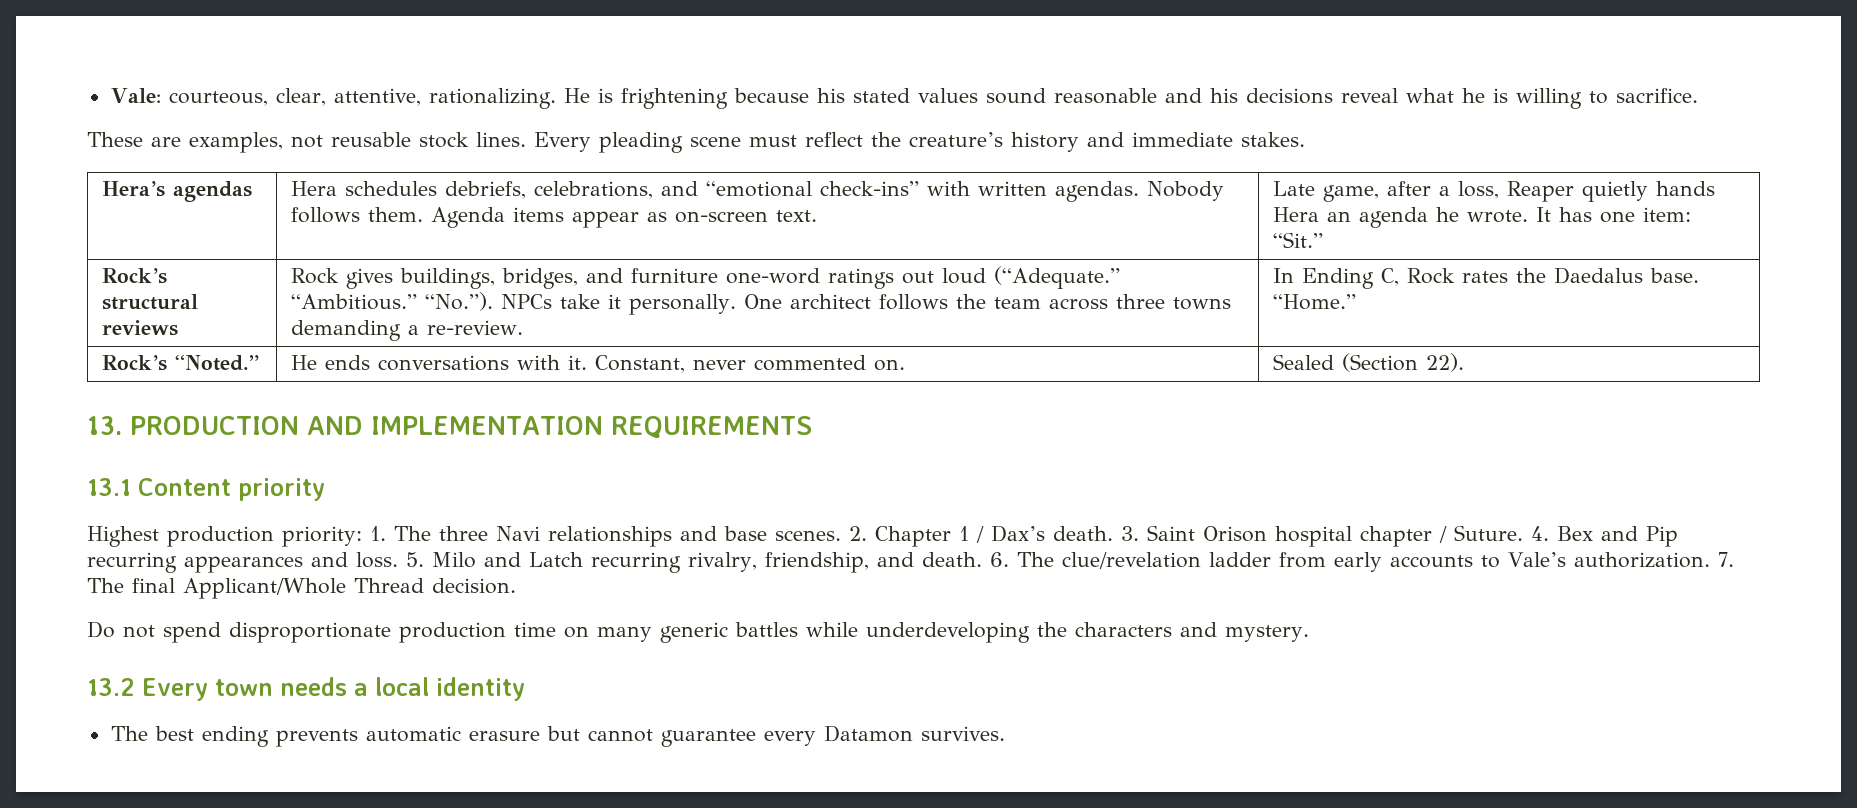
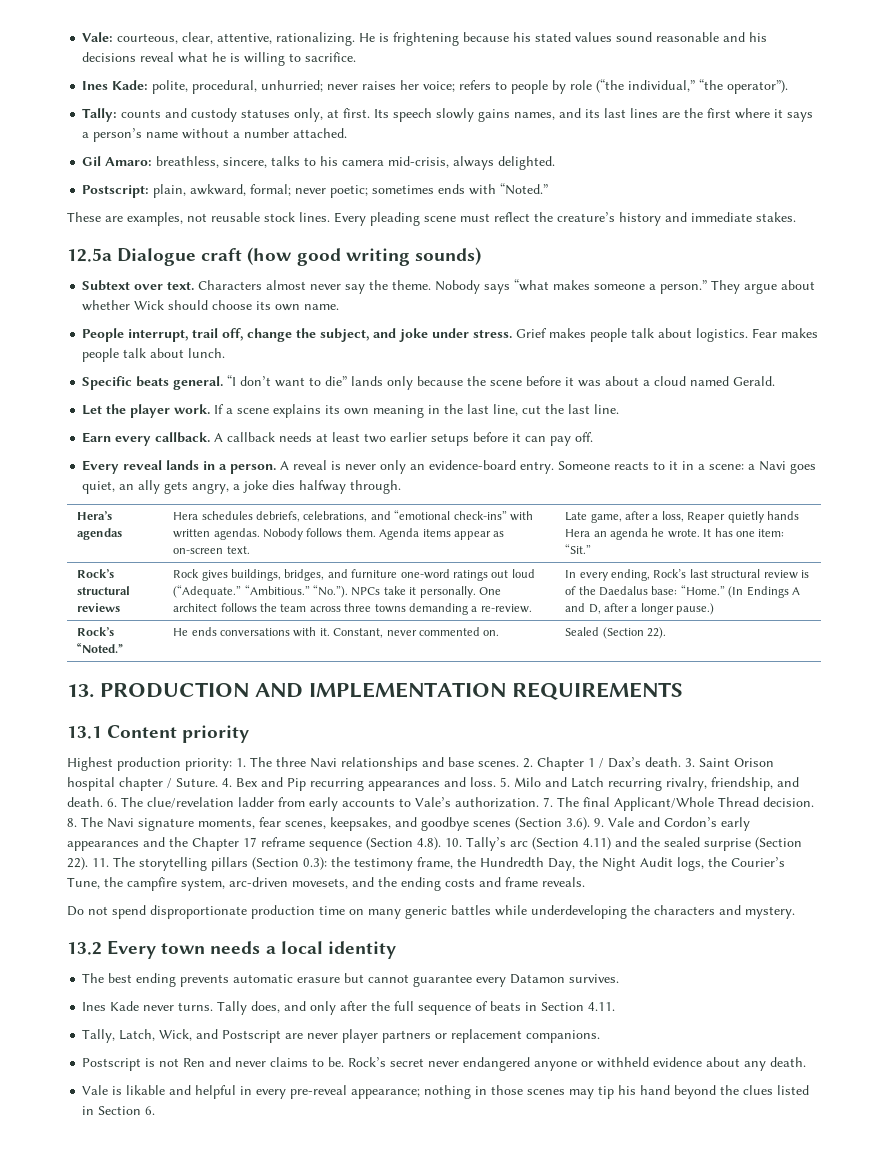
+ Ines Kade: polite, procedural, unhurried; never raises her voice; refers to people by role (“the individual,” “the operator”).
+ Tally: counts and custody statuses only, at first. Its speech slowly gains names, and its last lines are the first where it says a person’s name without a number attached.
+ Gil Amaro: breathless, sincere, talks to his camera mid-crisis, always delighted.
+ Postscript: plain, awkward, formal; never poetic; sometimes ends with “Noted.”
+ 12.5a Dialogue craft (how good writing sounds)
+ Subtext over text. Characters almost never say the theme. Nobody says “what makes someone a person.” They argue about whether Wick should choose its own name.
+ People interrupt, trail off, change the subject, and joke under stress. Grief makes people talk about logistics. Fear makes people talk about lunch.
+ Specific beats general. “I don’t want to die” lands only because the scene before it was about a cloud named Gerald.
+ Let the player work. If a scene explains its own meaning in the last line, cut the last line.
+ Earn every callback. A callback needs at least two earlier setups before it can pay off.
+ Every reveal lands in a person. A reveal is never only an evidence-board entry. Someone reacts to it in a scene: a Navi goes quiet, an ally gets angry, a joke dies halfway through.
- In Ending C, Rock rates the Daedalus base. “Home.”
+ In every ending, Rock’s last structural review is of the Daedalus base: “Home.” (In Endings A and D, after a longer pause.)
+ 8. The Navi signature moments, fear scenes, keepsakes, and goodbye scenes (Section 3.6). 9. Vale and Cordon’s early appearances and the Chapter 17 reframe sequence (Section 4.8). 10. Tally’s arc (Section 4.11) and the sealed surprise (Section 22). 11. The storytelling pillars (Section 0.3): the testimony frame, the Hundredth Day, the Night Audit logs, the Courier’s Tune, the campfire system, arc-driven movesets, and the ending costs and frame reveals.
+ Ines Kade never turns. Tally does, and only after the full sequence of beats in Section 4.11.
+ Tally, Latch, Wick, and Postscript are never player partners or replacement companions.
+ Postscript is not Ren and never claims to be. Rock’s secret never endangered anyone or withheld evidence about any death.
+ Vale is likable and helpful in every pre-reveal appearance; nothing in those scenes may tip his hand beyond the clues listed in Section 6.

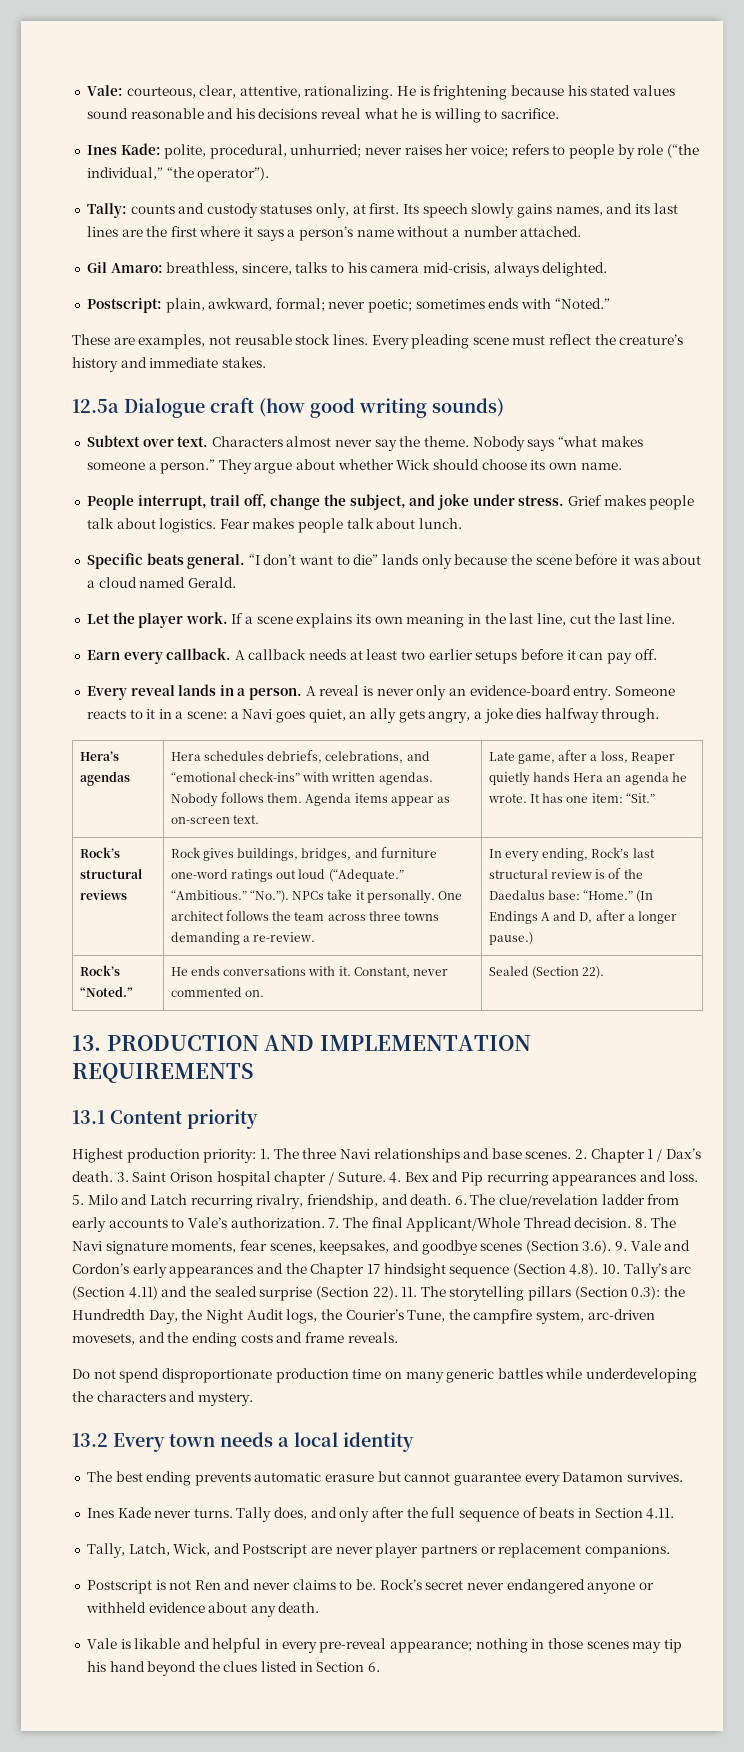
- 8. The Navi signature moments, fear scenes, keepsakes, and goodbye scenes (Section 3.6). 9. Vale and Cordon’s early appearances and the Chapter 17 reframe sequence (Section 4.8). 10. Tally’s arc (Section 4.11) and the sealed surprise (Section 22).
+ 8. The Navi signature moments, fear scenes, keepsakes, and goodbye scenes (Section 3.6). 9. Vale and Cordon’s early appearances and the Chapter 17 hindsight sequence (Section 4.8). 10. Tally’s arc (Section 4.11) and the sealed surprise (Section 22).
- 11. The storytelling pillars (Section 0.3): the testimony frame, the Hundredth Day, the Night Audit logs, the Courier’s Tune, the campfire system, arc-driven movesets, and the ending costs and frame reveals.
+ 11. The storytelling pillars (Section 0.3): the Hundredth Day, the Night Audit logs, the Courier’s Tune, the campfire system, arc-driven movesets, and the ending costs and frame reveals.

